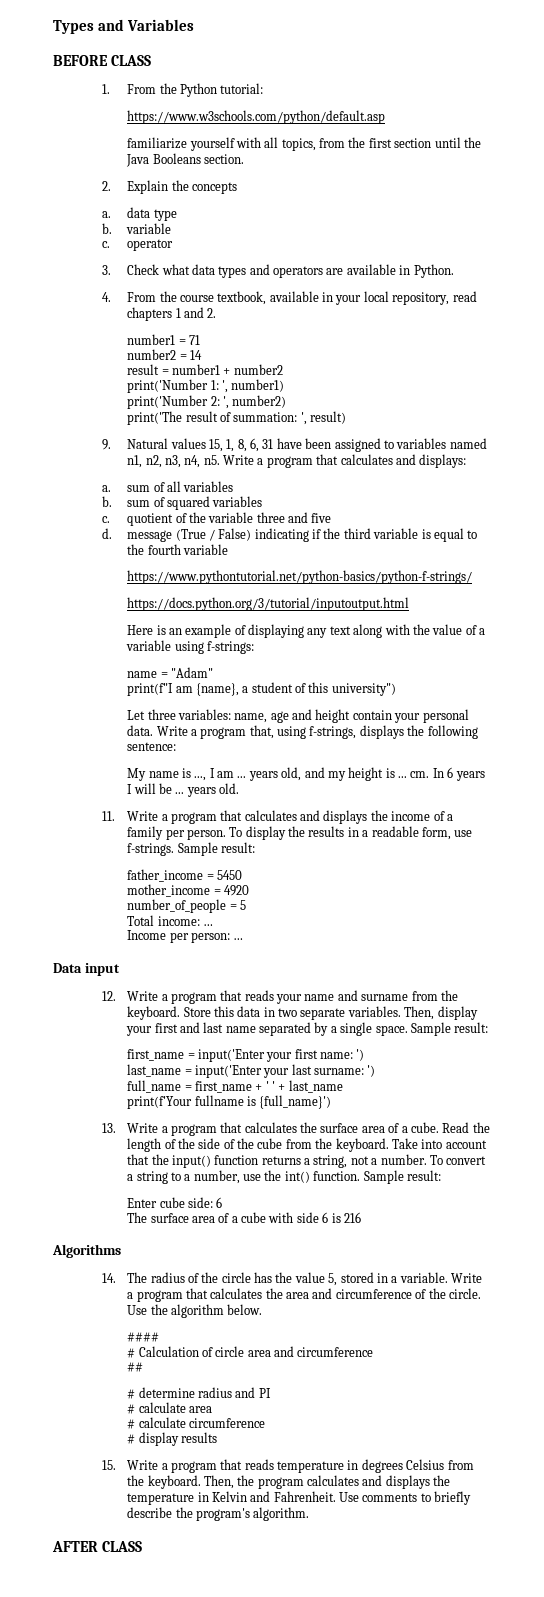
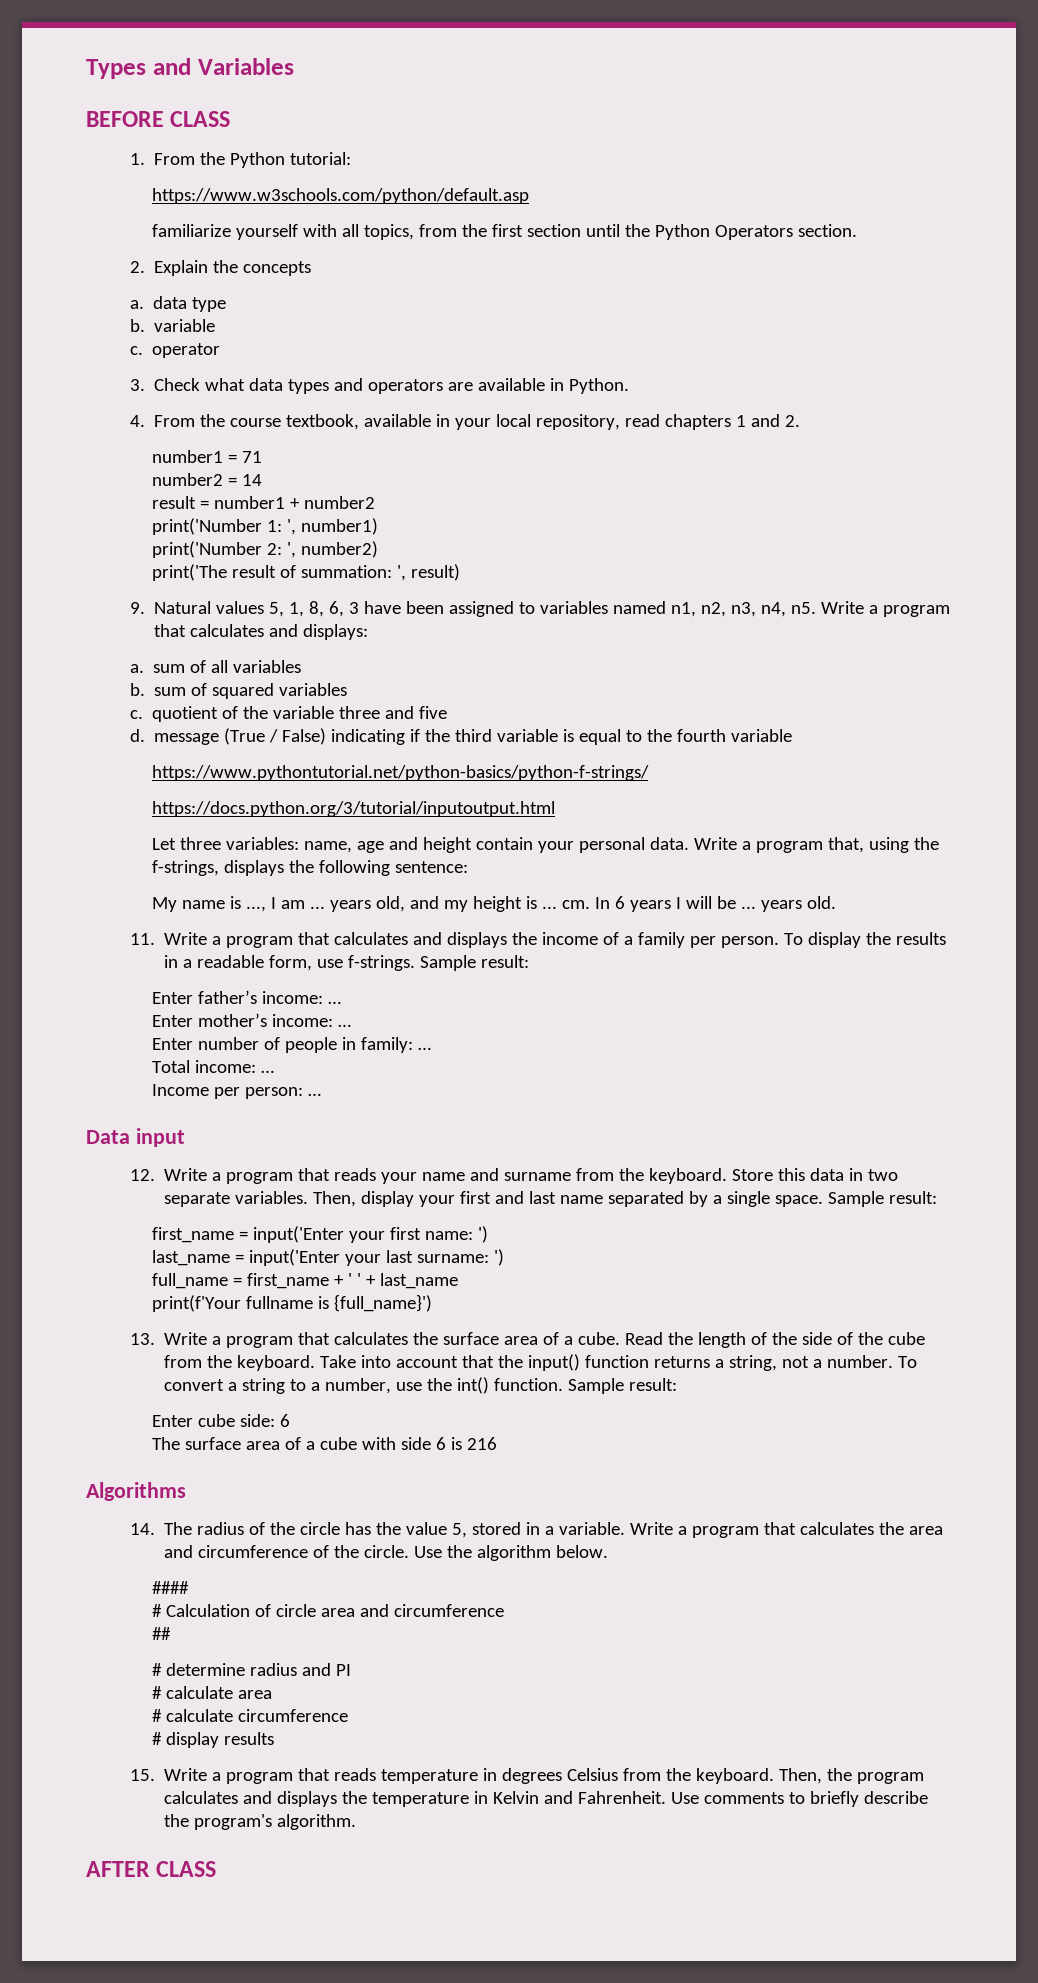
- familiarize yourself with all topics, from the first section until the Java Booleans section.
+ familiarize yourself with all topics, from the first section until the Python Operators section.
- 9. Natural values 15, 1, 8, 6, 31 have been assigned to variables named n1, n2, n3, n4, n5.
+ 9. Natural values 5, 1, 8, 6, 3 have been assigned to variables named n1, n2, n3, n4, n5.
- Here is an example of displaying any text along with the value of a variable using f-strings:
- name = "Adam"
- print(f"I am {name}, a student of this university")
- Write a program that, using f-strings, displays the following sentence:
+ Write a program that, using the f-strings, displays the following sentence:
- father_income = 5450
- mother_income = 4920
- number_of_people = 5
+ Enter father’s income: …
+ Enter mother’s income: …
+ Enter number of people in family: …

